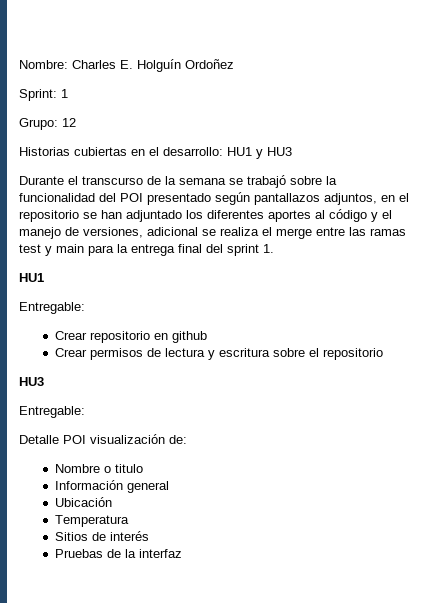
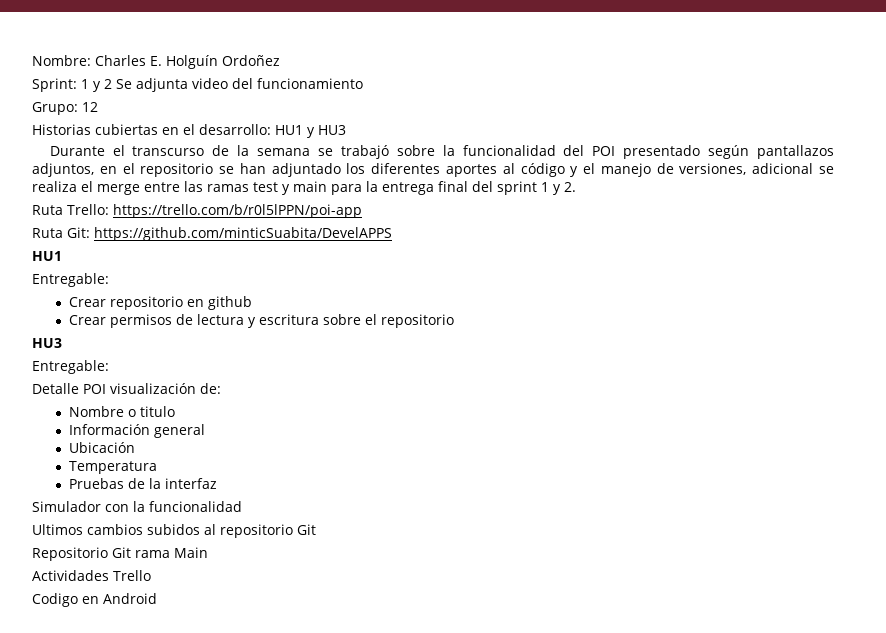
- Sprint: 1
+ Sprint: 1 y 2 Se adjunta video del funcionamiento
- Durante el transcurso de la semana se trabajó sobre la funcionalidad del POI presentado según pantallazos adjuntos, en el repositorio se han adjuntado los diferentes aportes al código y el manejo de versiones, adicional se realiza el merge entre las ramas test y main para la entrega final del sprint 1.
+ Durante el transcurso de la semana se trabajó sobre la funcionalidad del POI presentado según pantallazos adjuntos, en el repositorio se han adjuntado los diferentes aportes al código y el manejo de versiones, adicional se realiza el merge entre las ramas test y main para la entrega final del sprint 1 y 2.
+ Ruta Trello: https://trello.com/b/r0l5lPPN/poi-app
+ Ruta Git: https://github.com/minticSuabita/DevelAPPS
- Sitios de interés
+ Simulador con la funcionalidad
+ Ultimos cambios subidos al repositorio Git
+ Repositorio Git rama Main
+ Actividades Trello
+ Codigo en Android

